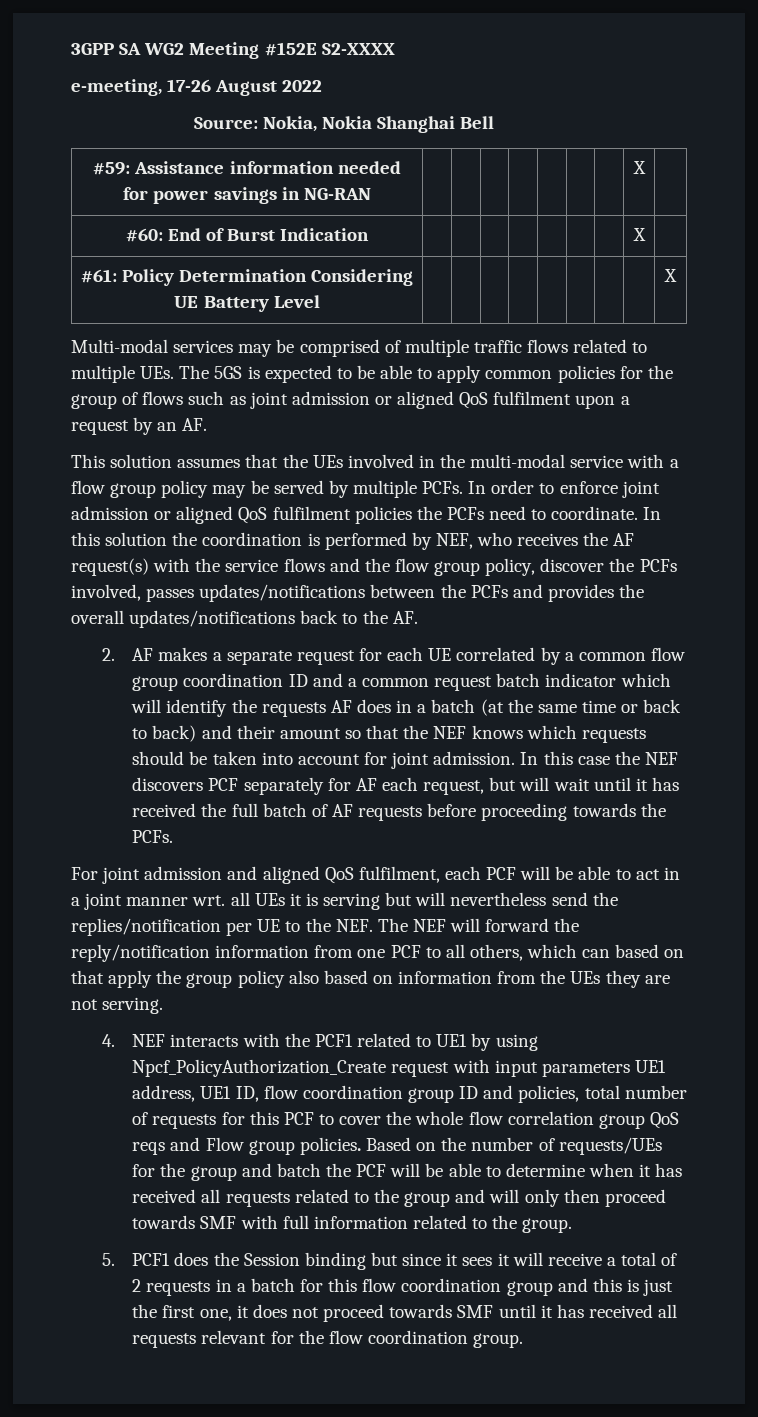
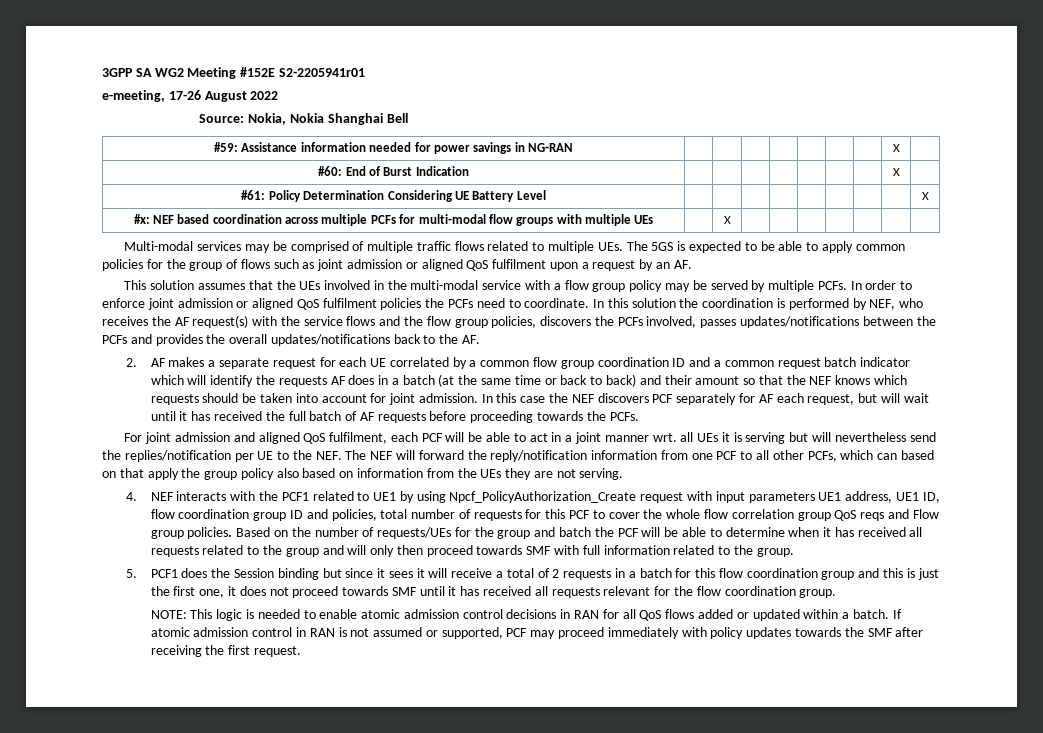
- 3GPP SA WG2 Meeting #152E S2-XXXX
+ 3GPP SA WG2 Meeting #152E S2-2205941r01
+ #x: NEF based coordination across multiple PCFs for multi-modal flow groups with multiple UEs | | X | | | | | | |
- In this solution the coordination is performed by NEF, who receives the AF request(s) with the service flows and the flow group policy, discover the PCFs involved, passes updates/notifications between the PCFs and provides the overall updates/notifications back to the AF.
+ In this solution the coordination is performed by NEF, who receives the AF request(s) with the service flows and the flow group policies, discovers the PCFs involved, passes updates/notifications between the PCFs and provides the overall updates/notifications back to the AF.
- For joint admission and aligned QoS fulfilment, each PCF will be able to act in a joint manner wrt. all UEs it is serving but will nevertheless send the replies/notification per UE to the NEF. The NEF will forward the reply/notification information from one PCF to all others, which can based on that apply the group policy also based on information from the UEs they are not serving.
+ For joint admission and aligned QoS fulfilment, each PCF will be able to act in a joint manner wrt. all UEs it is serving but will nevertheless send the replies/notification per UE to the NEF. The NEF will forward the reply/notification information from one PCF to all other PCFs, which can based on that apply the group policy also based on information from the UEs they are not serving.
+ NOTE: This logic is needed to enable atomic admission control decisions in RAN for all QoS flows added or updated within a batch. If atomic admission control in RAN is not assumed or supported, PCF may proceed immediately with policy updates towards the SMF after receiving the first request.

